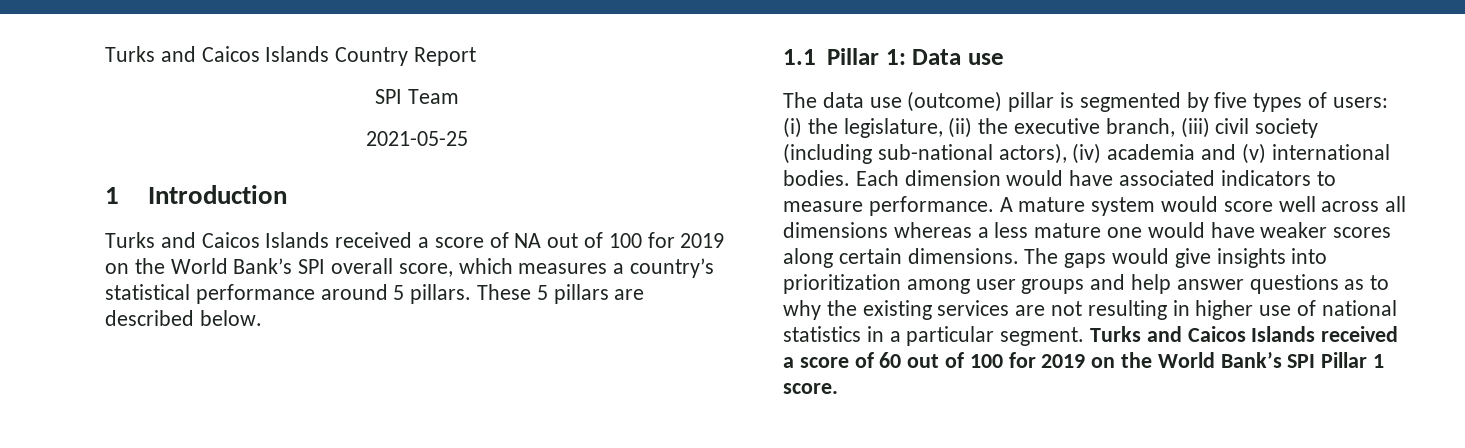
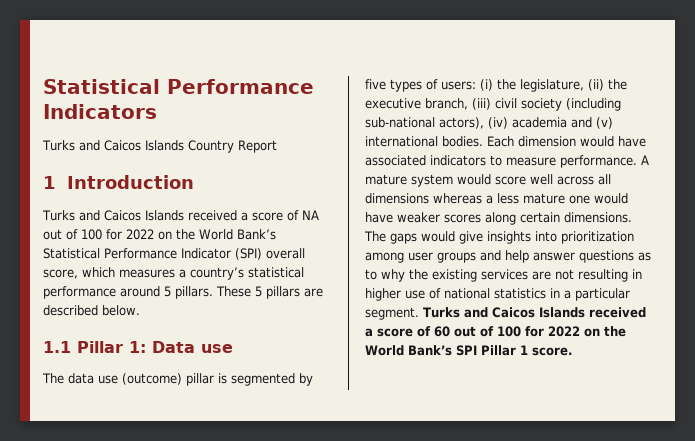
+ Statistical Performance Indicators
- SPI Team
- 2021-05-25
- Turks and Caicos Islands received a score of NA out of 100 for 2019 on the World Bank’s SPI overall score, which measures a country’s statistical performance around 5 pillars.
+ Turks and Caicos Islands received a score of NA out of 100 for 2022 on the World Bank’s Statistical Performance Indicator (SPI) overall score, which measures a country’s statistical performance around 5 pillars.
- Turks and Caicos Islands received a score of 60 out of 100 for 2019 on the World Bank’s SPI Pillar 1 score.
+ Turks and Caicos Islands received a score of 60 out of 100 for 2022 on the World Bank’s SPI Pillar 1 score.

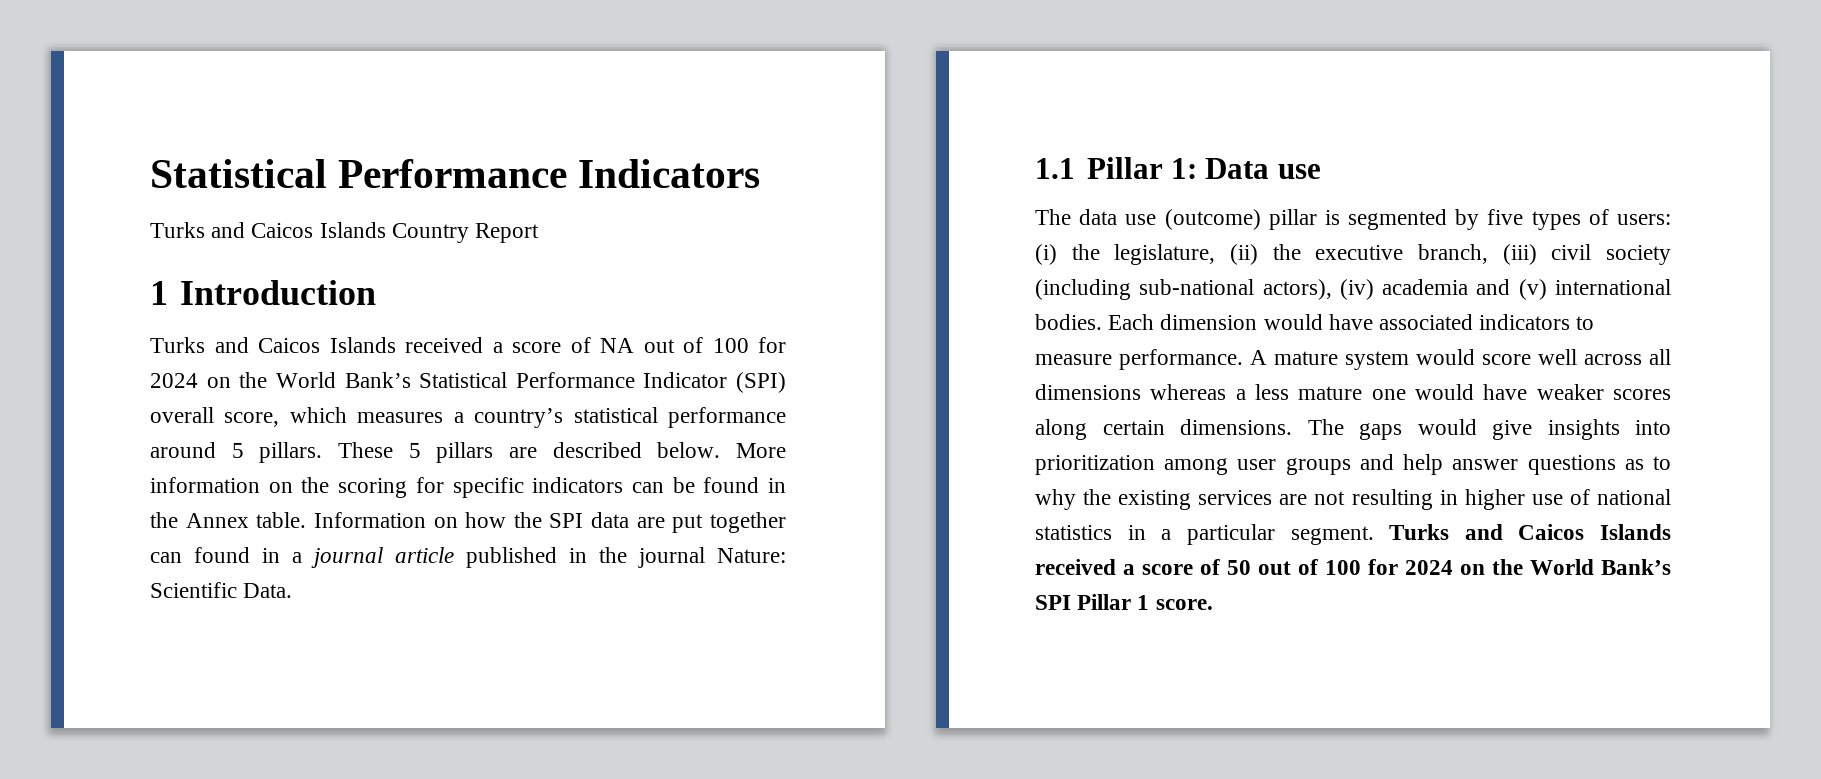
- Turks and Caicos Islands received a score of NA out of 100 for 2022 on the World Bank’s Statistical Performance Indicator (SPI) overall score, which measures a country’s statistical performance around 5 pillars.
+ Turks and Caicos Islands received a score of NA out of 100 for 2024 on the World Bank’s Statistical Performance Indicator (SPI) overall score, which measures a country’s statistical performance around 5 pillars.
+ More information on the scoring for specific indicators can be found in the Annex table. Information on how the SPI data are put together can found in a journal article published in the journal Nature: Scientific Data.
- Turks and Caicos Islands received a score of 60 out of 100 for 2022 on the World Bank’s SPI Pillar 1 score.
+ Turks and Caicos Islands received a score of 50 out of 100 for 2024 on the World Bank’s SPI Pillar 1 score.

